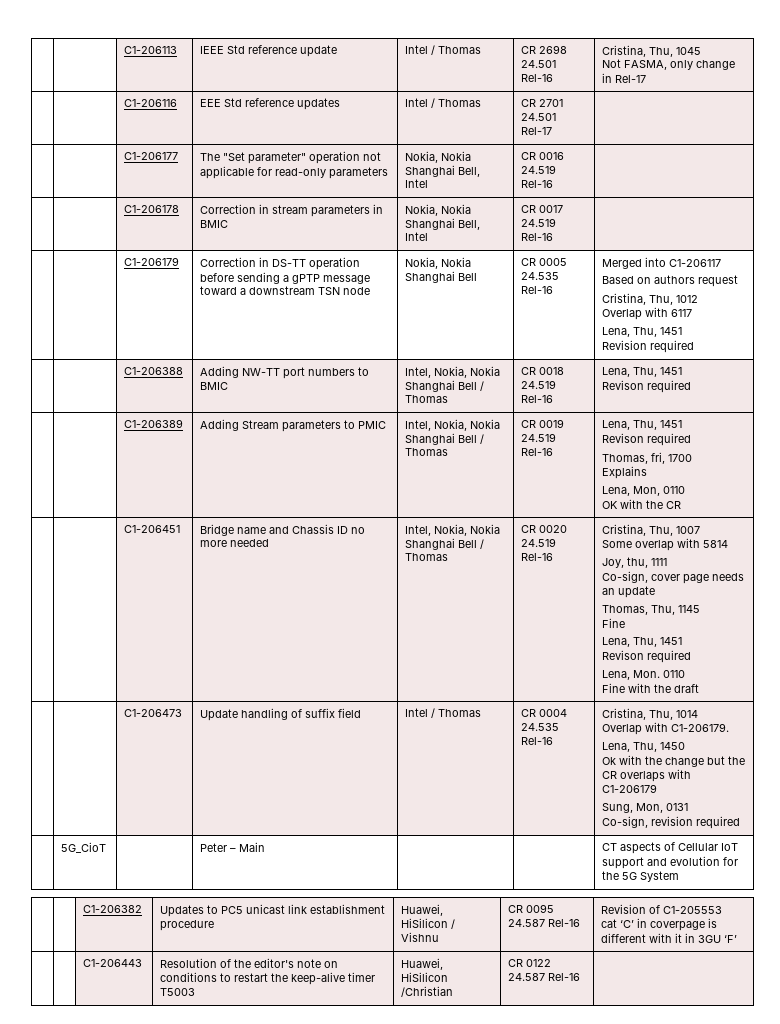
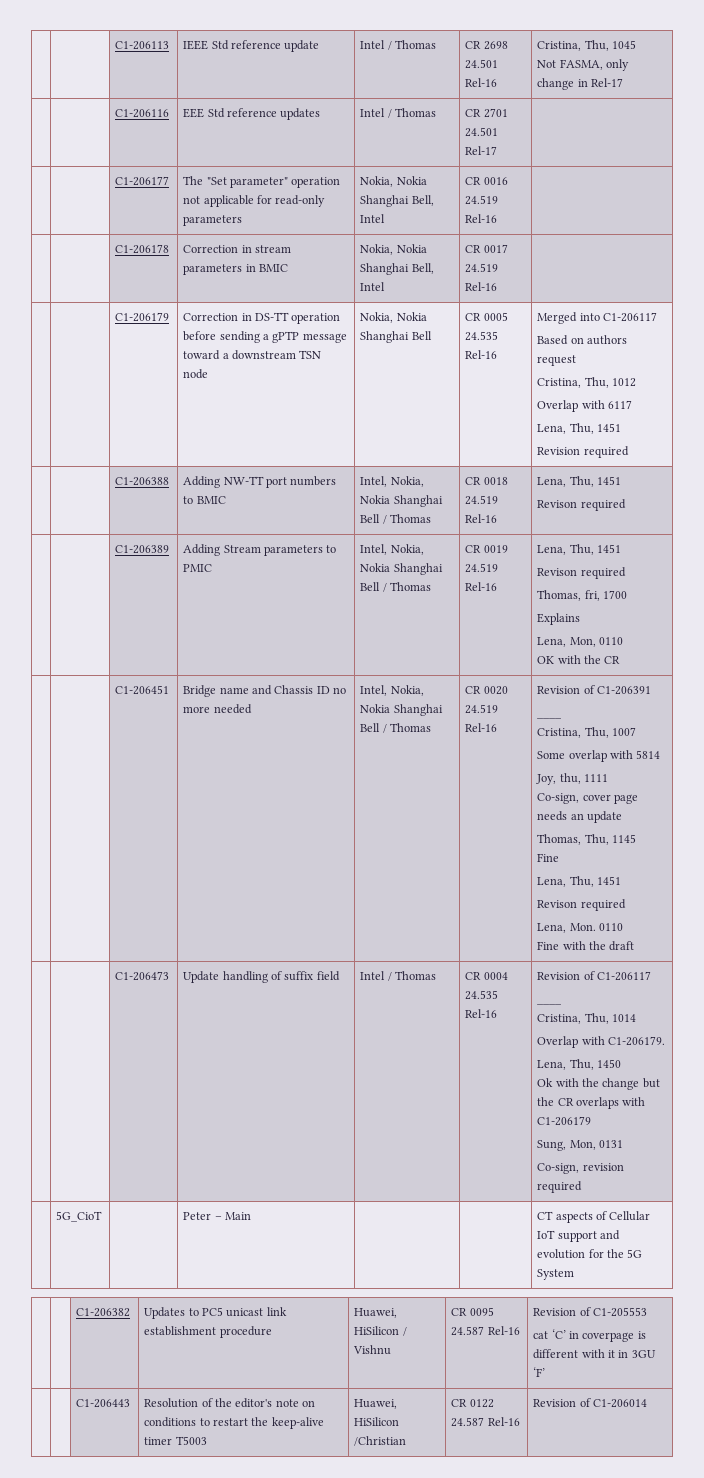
+ Revision of C1-206391
+ ____
+ Revision of C1-206117
+ ____
- | | C1-206443 | Resolution of the editor's note on conditions to restart the keep-alive timer T5003 | Huawei, HiSilicon /Christian | CR 0122 24.587 Rel-16 |
+ | | C1-206443 | Resolution of the editor's note on conditions to restart the keep-alive timer T5003 | Huawei, HiSilicon /Christian | CR 0122 24.587 Rel-16 | Revision of C1-206014

